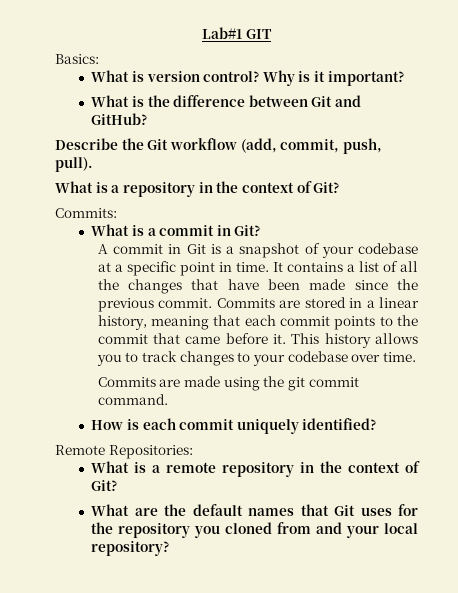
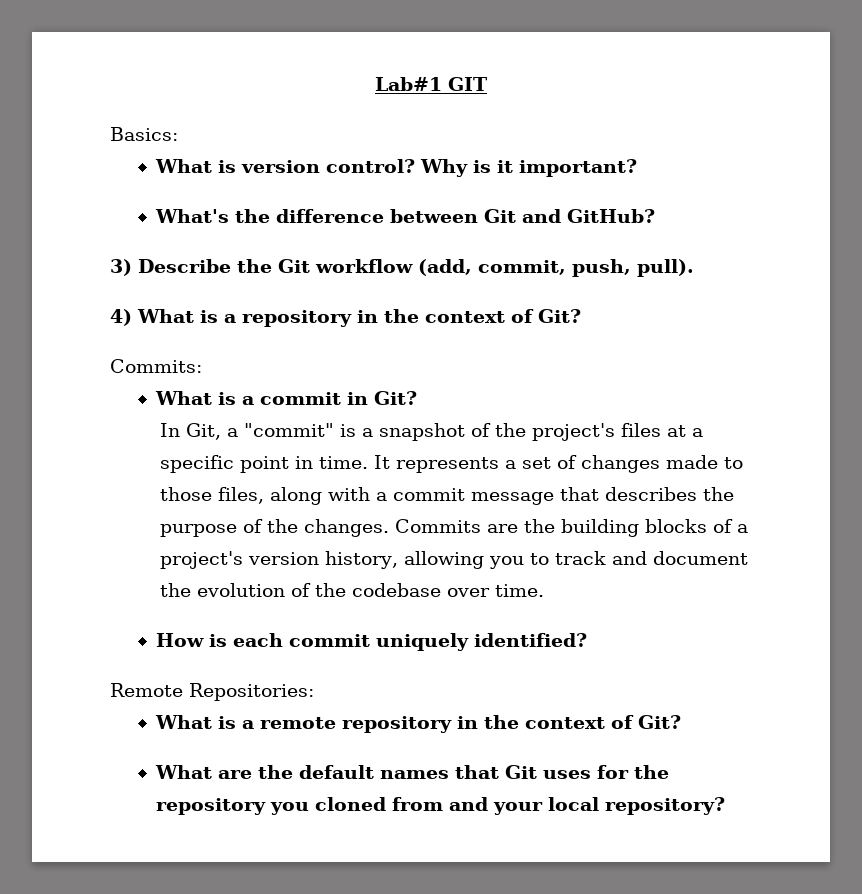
- What is the difference between Git and GitHub?
+ What's the difference between Git and GitHub?
- Describe the Git workflow (add, commit, push, pull).
+ 3) Describe the Git workflow (add, commit, push, pull).
- What is a repository in the context of Git?
+ 4) What is a repository in the context of Git?
- A commit in Git is a snapshot of your codebase at a specific point in time.
+ In Git, a "commit" is a snapshot of the project's files at a specific point in time.
- It contains a list of all the changes that have been made since the previous commit. Commits are stored in a linear history, meaning that each commit points to the commit that came before it. This history allows you to track changes to your codebase over time.
- Commits are made using the git commit command.
+ It represents a set of changes made to those files, along with a commit message that describes the purpose of the changes. Commits are the building blocks of a project's version history, allowing you to track and document the evolution of the codebase over time.

